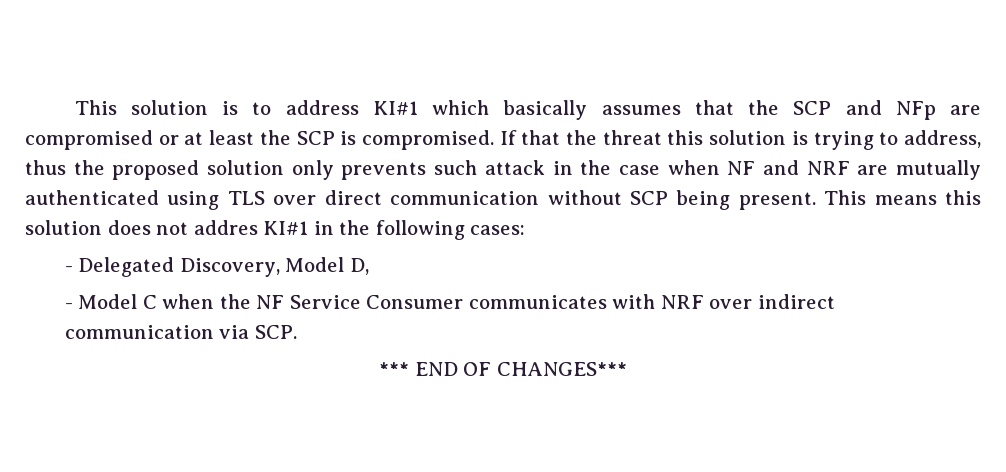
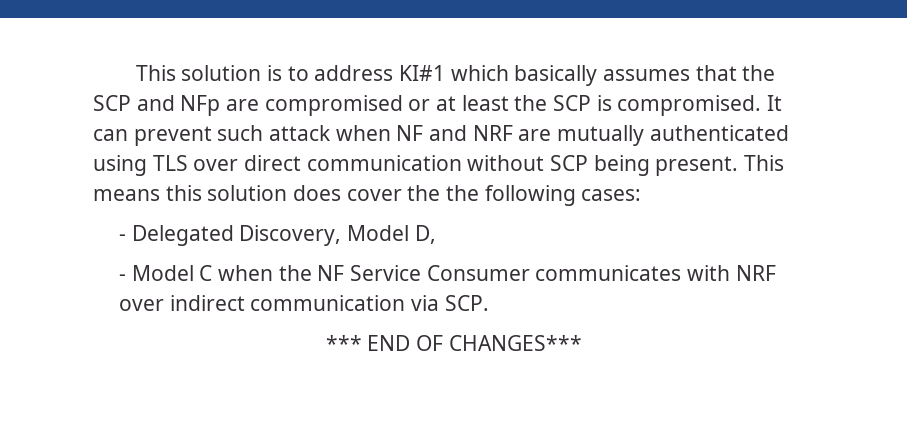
- If that the threat this solution is trying to address, thus the proposed solution only prevents such attack in the case when NF and NRF are mutually authenticated using TLS over direct communication without SCP being present.
+ It can prevent such attack when NF and NRF are mutually authenticated using TLS over direct communication without SCP being present.
- This means this solution does not addres KI#1 in the following cases:
+ This means this solution does cover the the following cases:

